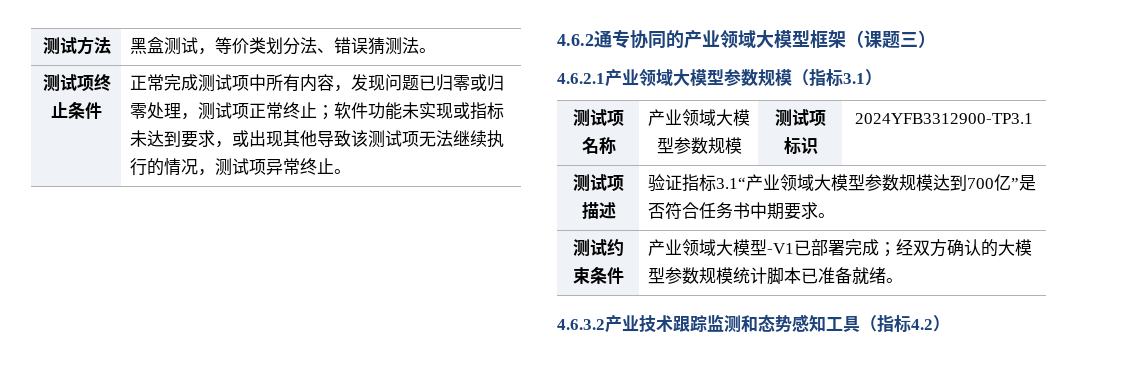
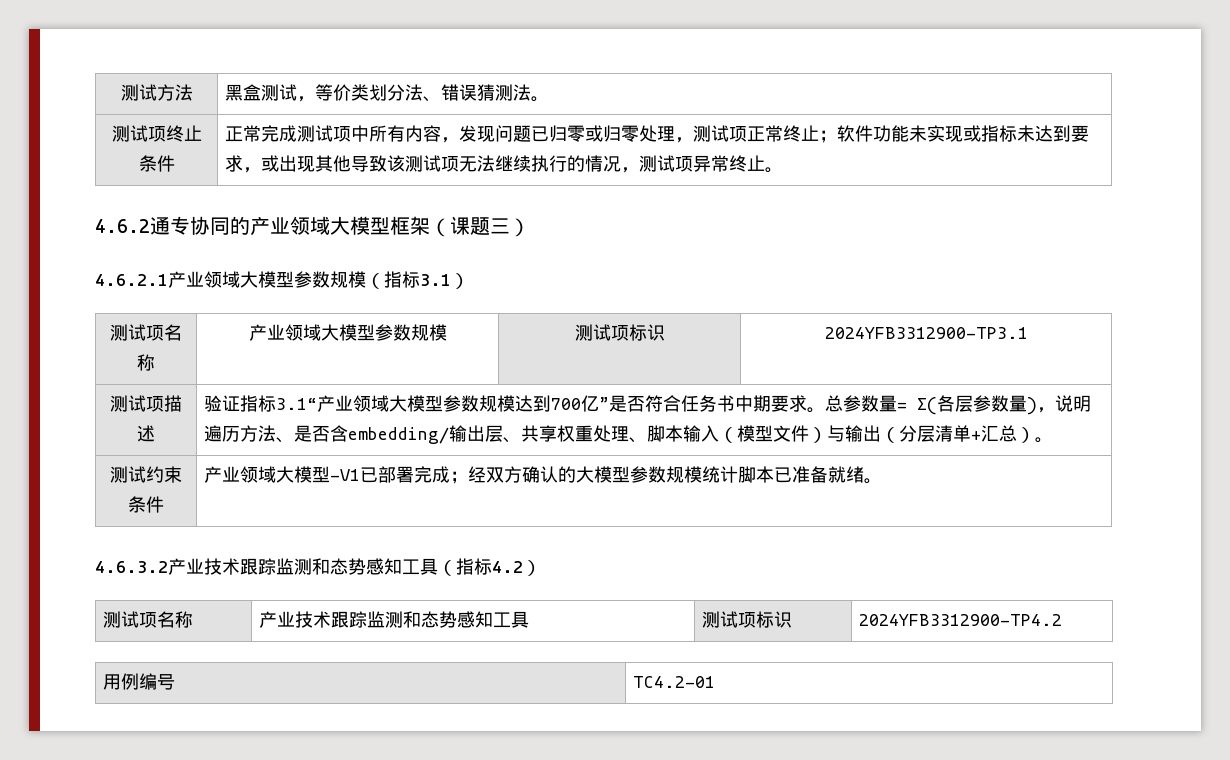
+ 总参数量= Σ(各层参数量)，说明遍历方法、是否含embedding/输出层、共享权重处理、脚本输入（模型文件）与输出（分层清单+汇总）。
+ 测试项名称 | 产业技术跟踪监测和态势感知工具 | 测试项标识 | 2024YFB3312900-TP4.2
+ 用例编号 | TC4.2-01

